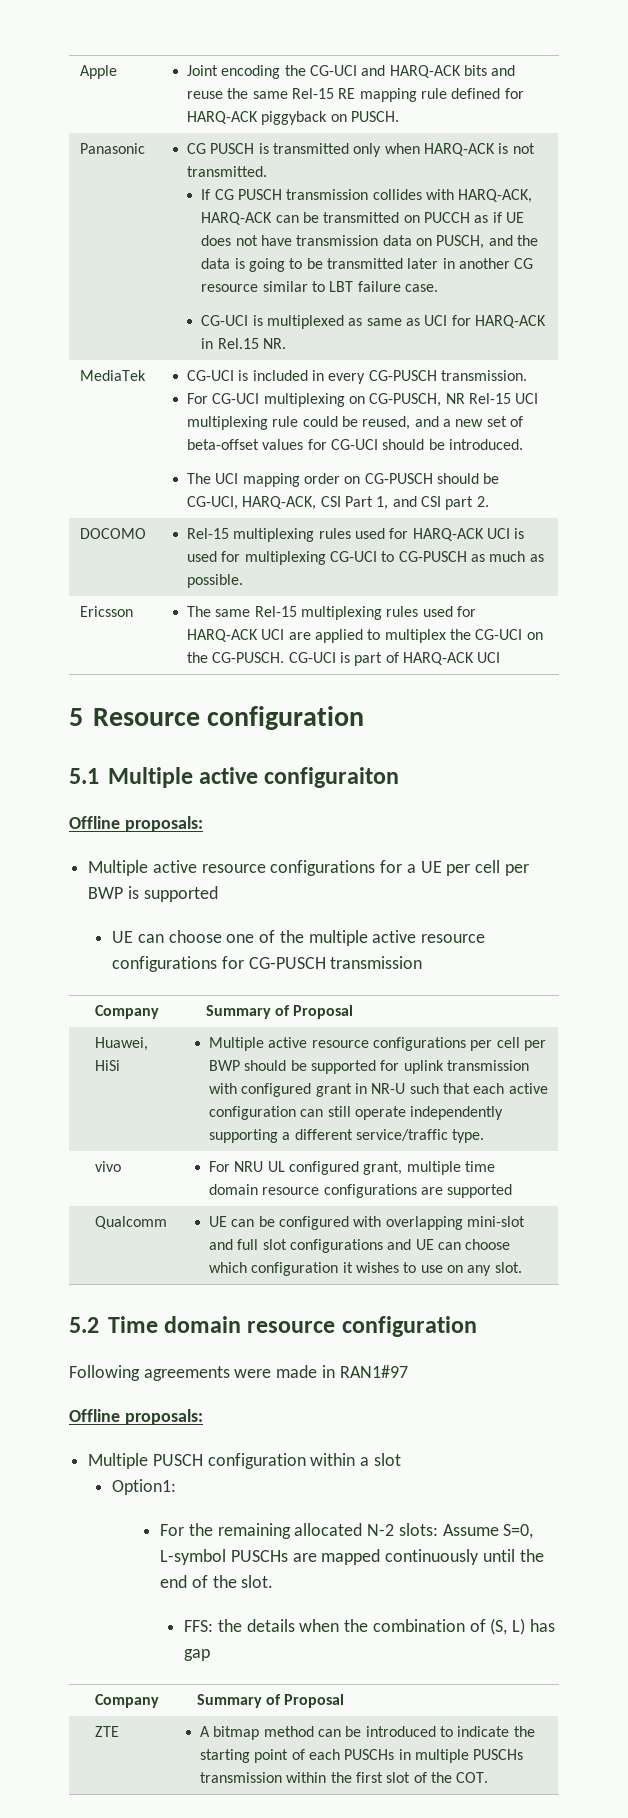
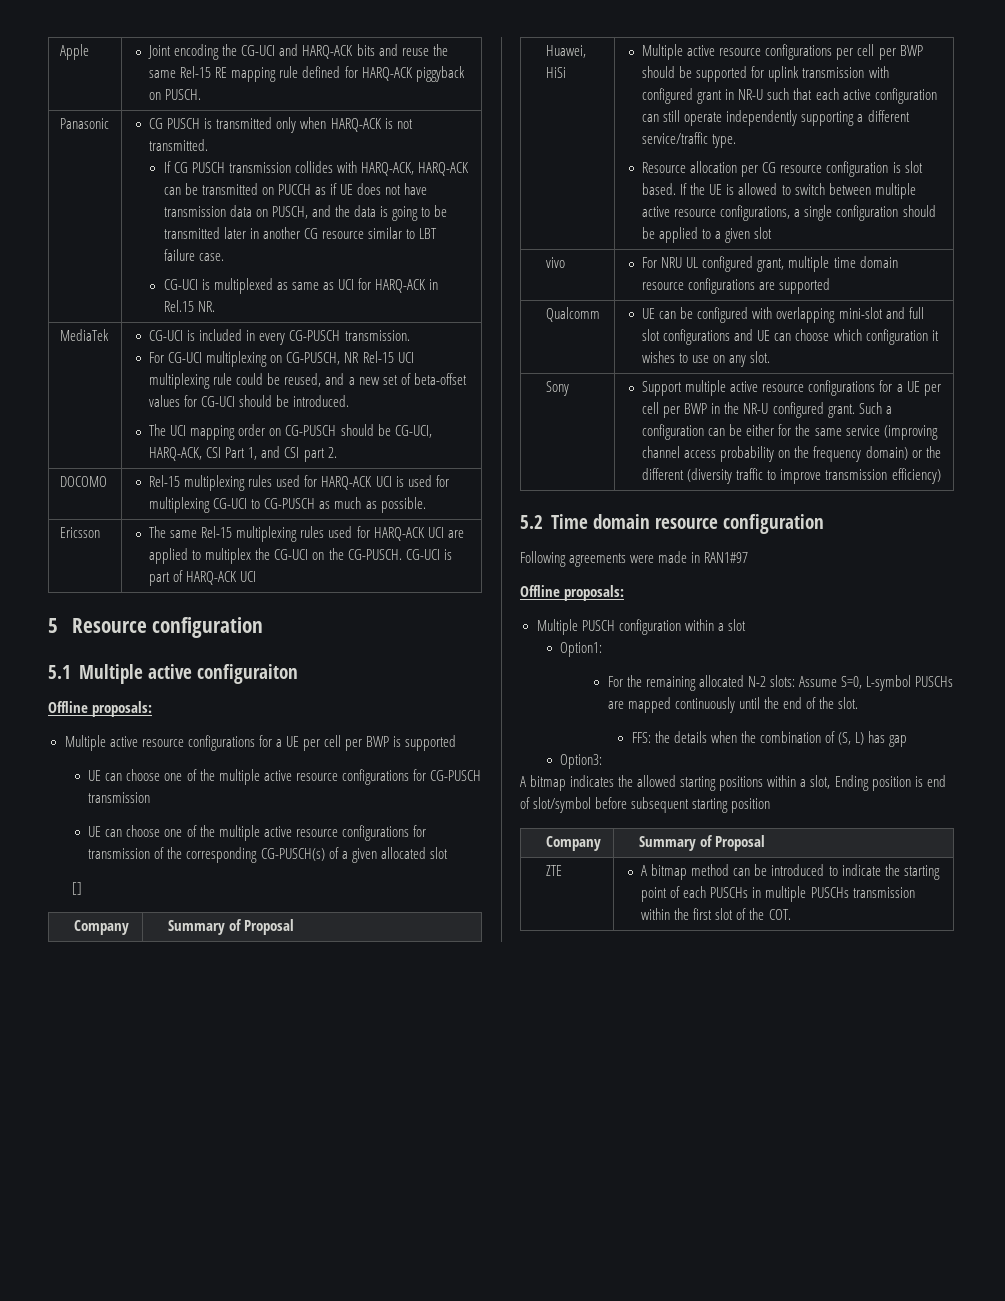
+ UE can choose one of the multiple active resource configurations for transmission of the corresponding CG-PUSCH(s) of a given allocated slot
+ []
+ Resource allocation per CG resource configuration is slot based. If the UE is allowed to switch between multiple active resource configurations, a single configuration should be applied to a given slot
+ Sony | Support multiple active resource configurations for a UE per cell per BWP in the NR-U configured grant. Such a configuration can be either for the same service (improving channel access probability on the frequency domain) or the different (diversity traffic to improve transmission efficiency)
+ Option3:
+ A bitmap indicates the allowed starting positions within a slot, Ending position is end of slot/symbol before subsequent starting position

